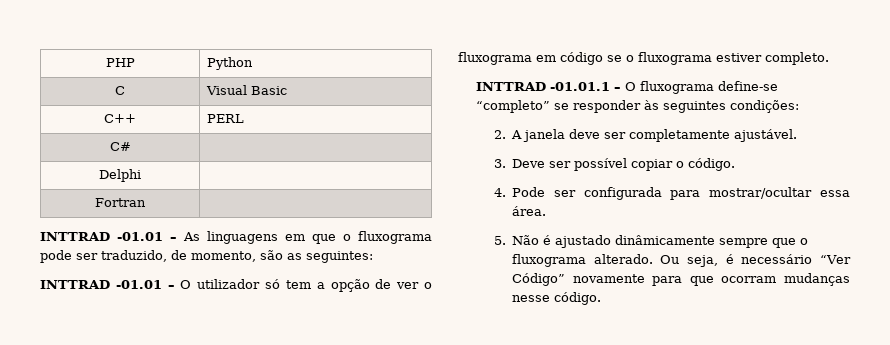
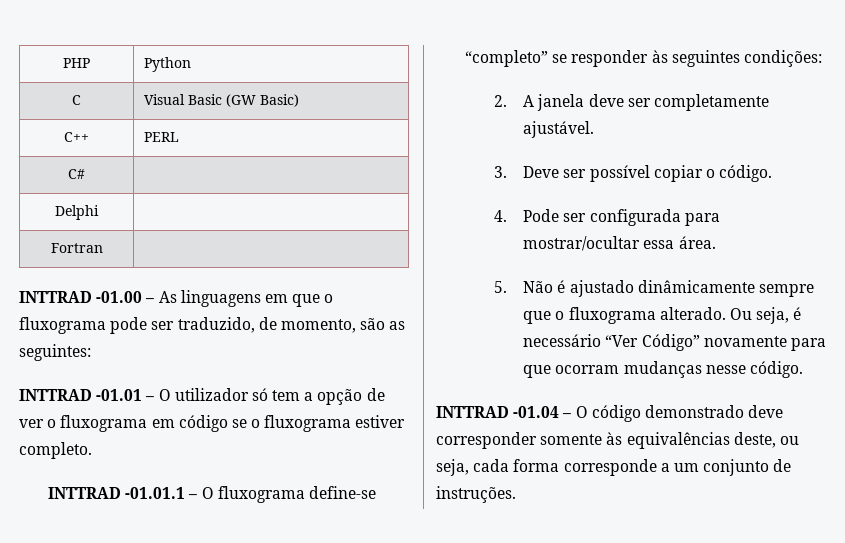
- C | Visual Basic
+ C | Visual Basic (GW Basic)
- INTTRAD -01.01 – As linguagens em que o fluxograma pode ser traduzido, de momento, são as seguintes:
+ INTTRAD -01.00 – As linguagens em que o fluxograma pode ser traduzido, de momento, são as seguintes:
+ INTTRAD -01.04 – O código demonstrado deve corresponder somente às equivalências deste, ou seja, cada forma corresponde a um conjunto de instruções.

